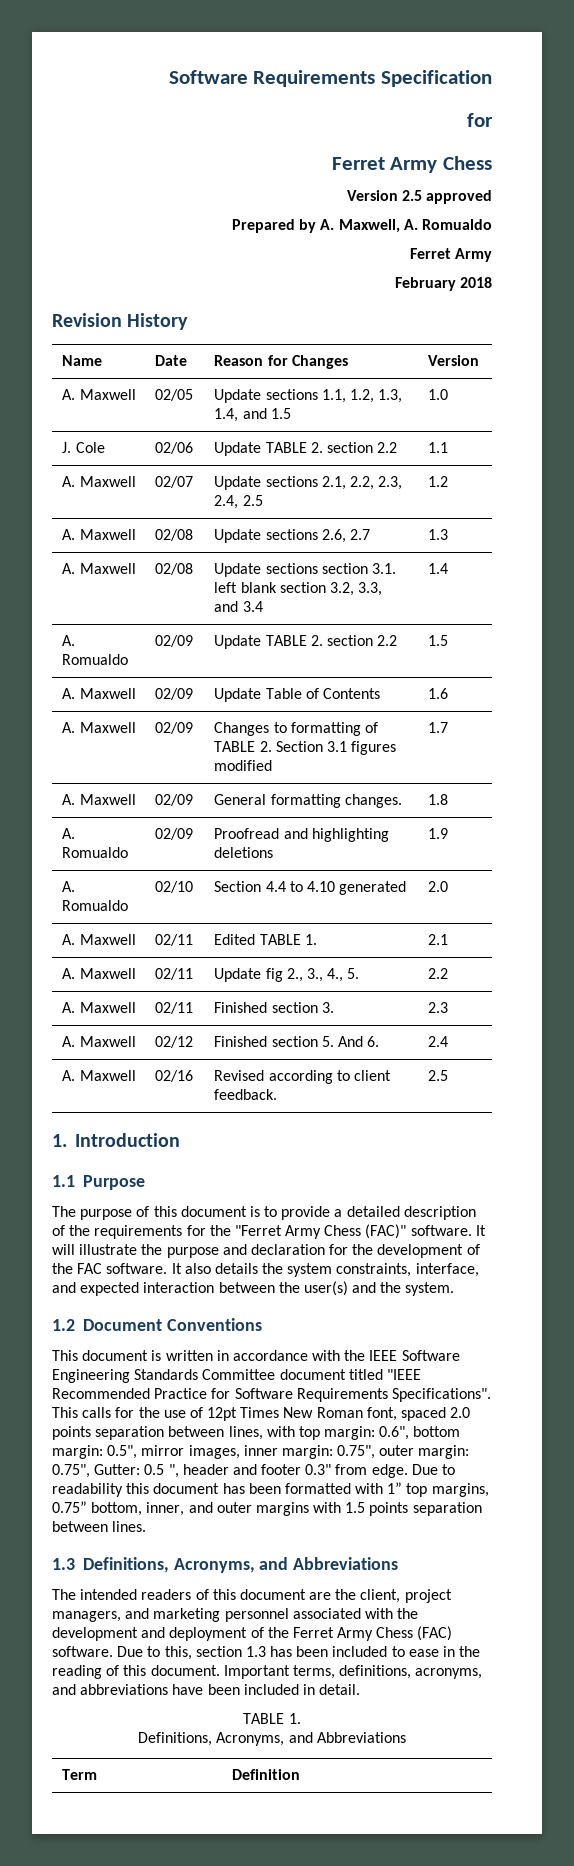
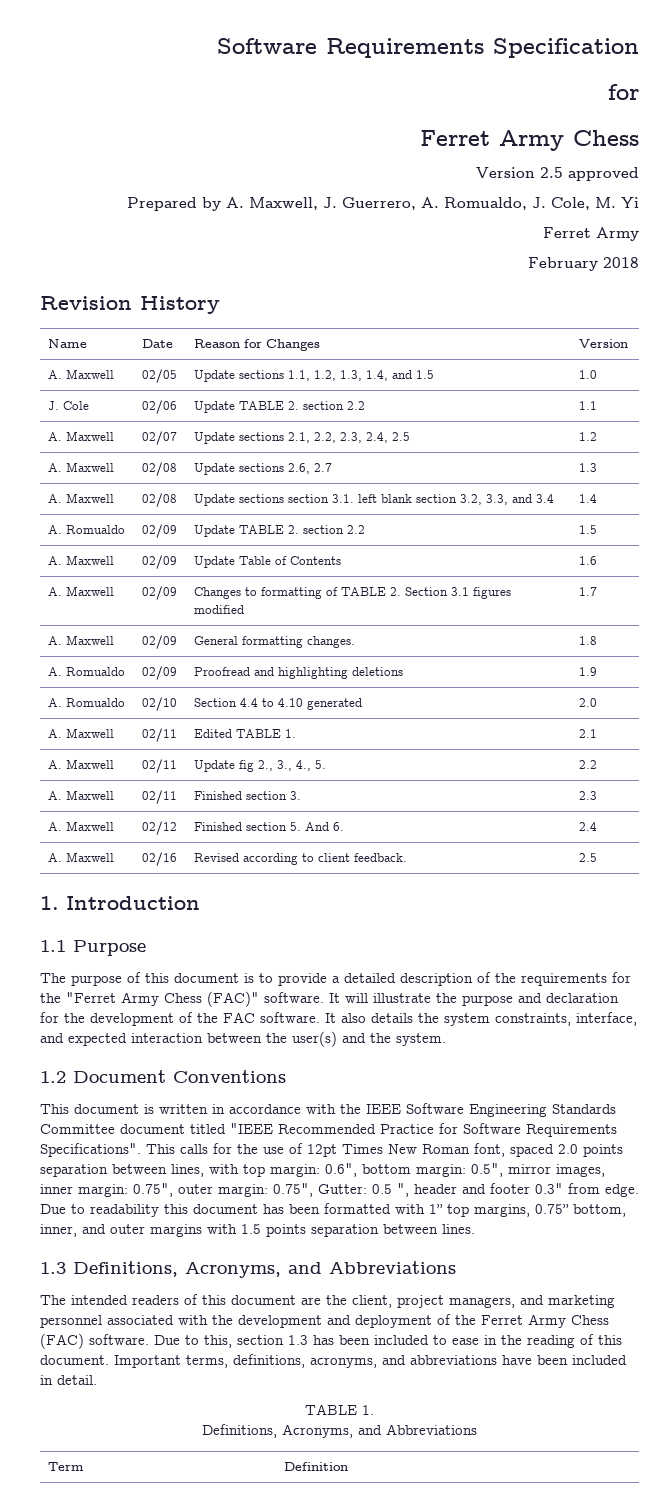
- Prepared by A. Maxwell, A. Romualdo
+ Prepared by A. Maxwell, J. Guerrero, A. Romualdo, J. Cole, M. Yi

